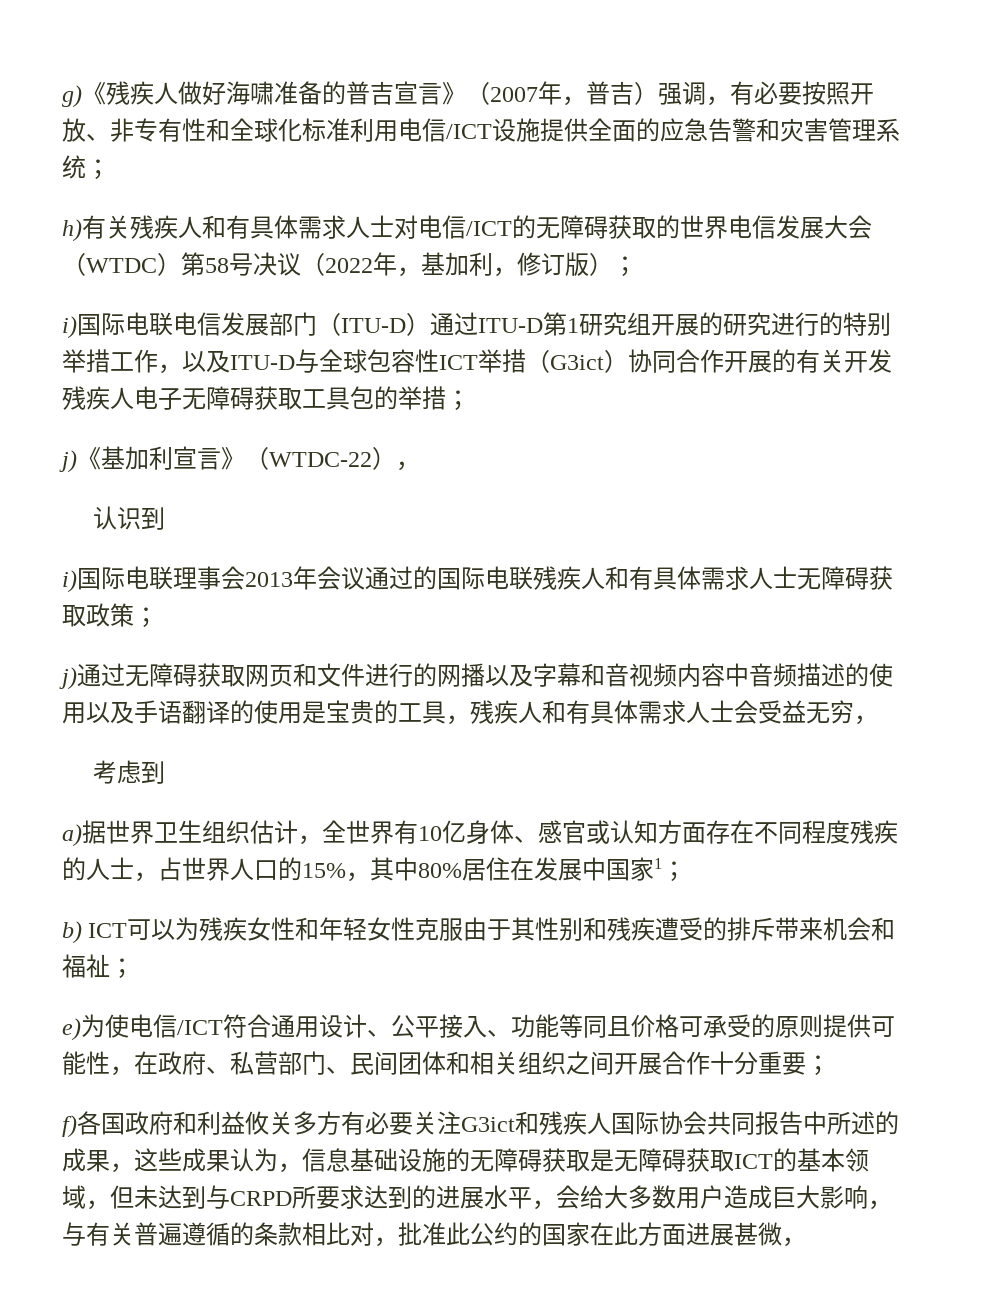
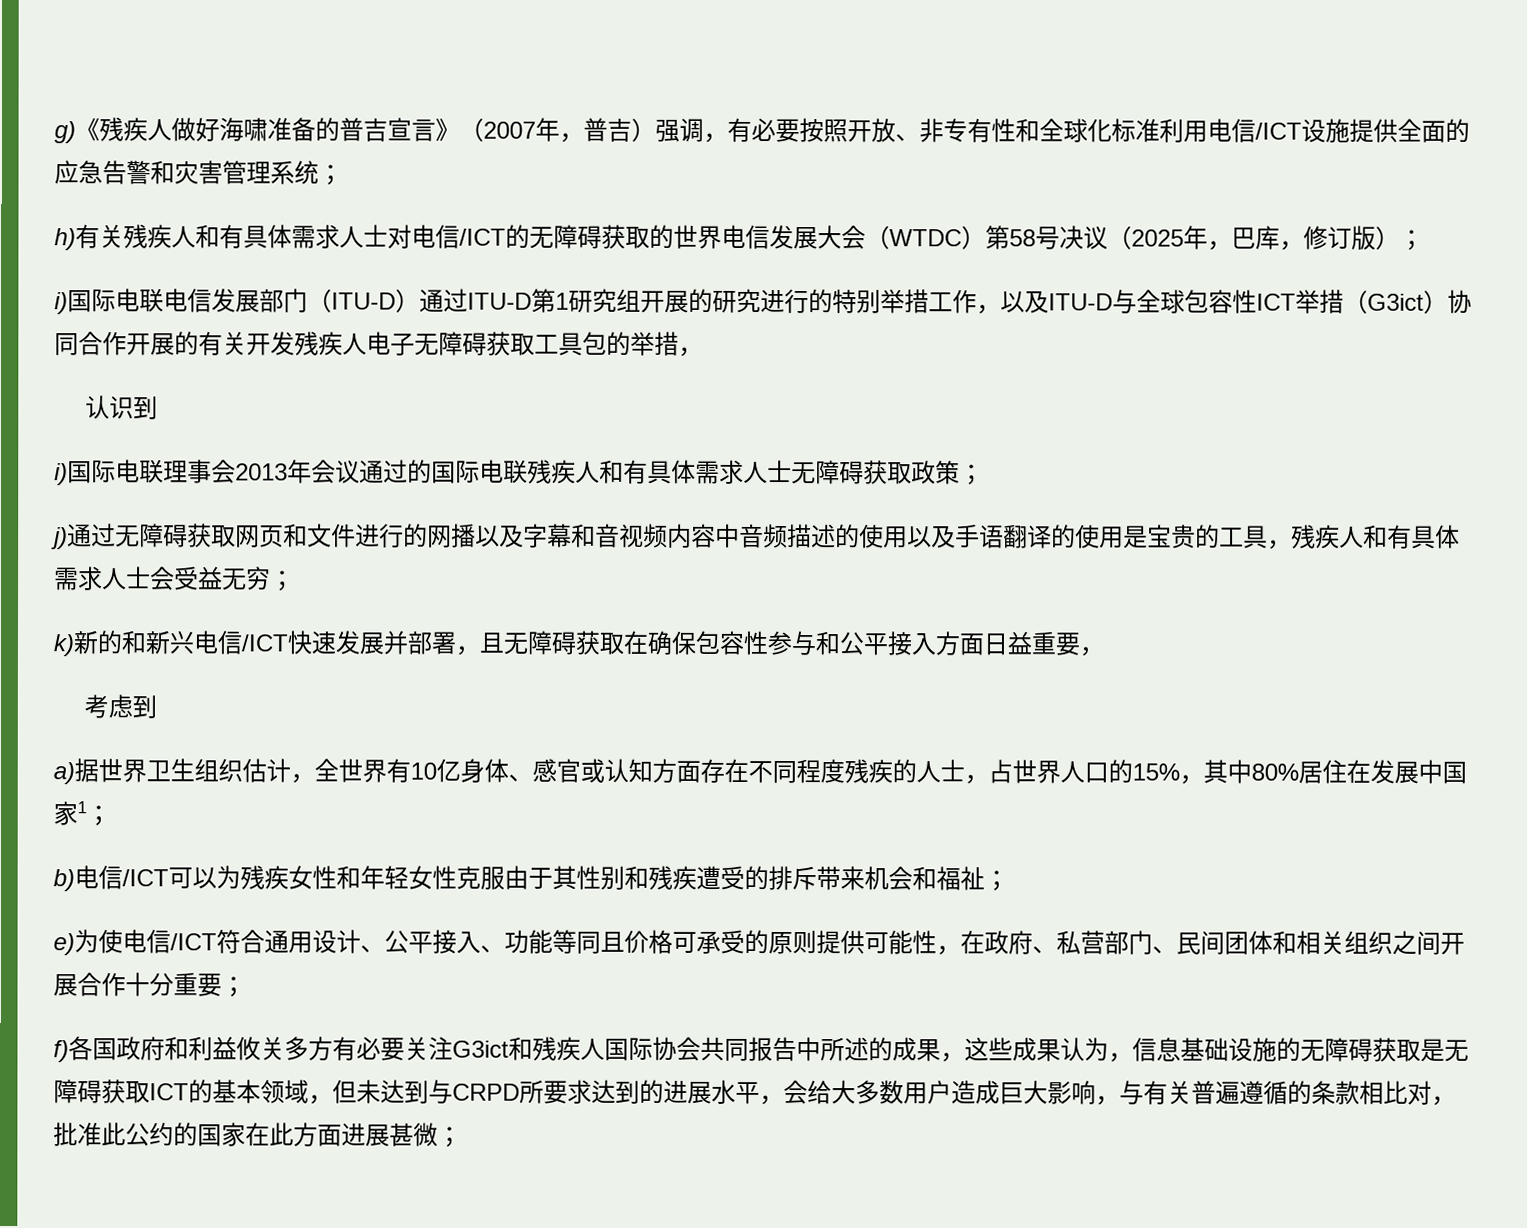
- h)有关残疾人和有具体需求人士对电信/ICT的无障碍获取的世界电信发展大会（WTDC）第58号决议（2022年，基加利，修订版）；
+ h)有关残疾人和有具体需求人士对电信/ICT的无障碍获取的世界电信发展大会（WTDC）第58号决议（2025年，巴库，修订版）；
- i)国际电联电信发展部门（ITU-D）通过ITU-D第1研究组开展的研究进行的特别举措工作，以及ITU-D与全球包容性ICT举措（G3ict）协同合作开展的有关开发残疾人电子无障碍获取工具包的举措；
- j)《基加利宣言》（WTDC-22），
+ i)国际电联电信发展部门（ITU-D）通过ITU-D第1研究组开展的研究进行的特别举措工作，以及ITU-D与全球包容性ICT举措（G3ict）协同合作开展的有关开发残疾人电子无障碍获取工具包的举措，
- j)通过无障碍获取网页和文件进行的网播以及字幕和音视频内容中音频描述的使用以及手语翻译的使用是宝贵的工具，残疾人和有具体需求人士会受益无穷，
+ j)通过无障碍获取网页和文件进行的网播以及字幕和音视频内容中音频描述的使用以及手语翻译的使用是宝贵的工具，残疾人和有具体需求人士会受益无穷；
+ k)新的和新兴电信/ICT快速发展并部署，且无障碍获取在确保包容性参与和公平接入方面日益重要，
- b) ICT可以为残疾女性和年轻女性克服由于其性别和残疾遭受的排斥带来机会和福祉；
+ b)电信/ICT可以为残疾女性和年轻女性克服由于其性别和残疾遭受的排斥带来机会和福祉；
- f)各国政府和利益攸关多方有必要关注G3ict和残疾人国际协会共同报告中所述的成果，这些成果认为，信息基础设施的无障碍获取是无障碍获取ICT的基本领域，但未达到与CRPD所要求达到的进展水平，会给大多数用户造成巨大影响，与有关普遍遵循的条款相比对，批准此公约的国家在此方面进展甚微，
+ f)各国政府和利益攸关多方有必要关注G3ict和残疾人国际协会共同报告中所述的成果，这些成果认为，信息基础设施的无障碍获取是无障碍获取ICT的基本领域，但未达到与CRPD所要求达到的进展水平，会给大多数用户造成巨大影响，与有关普遍遵循的条款相比对，批准此公约的国家在此方面进展甚微；

